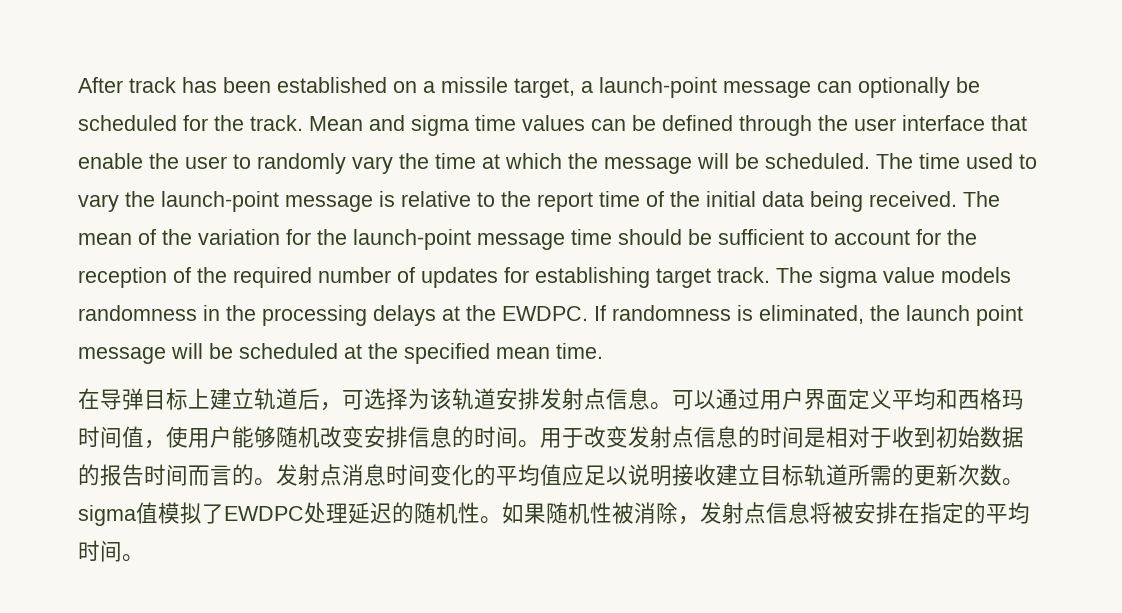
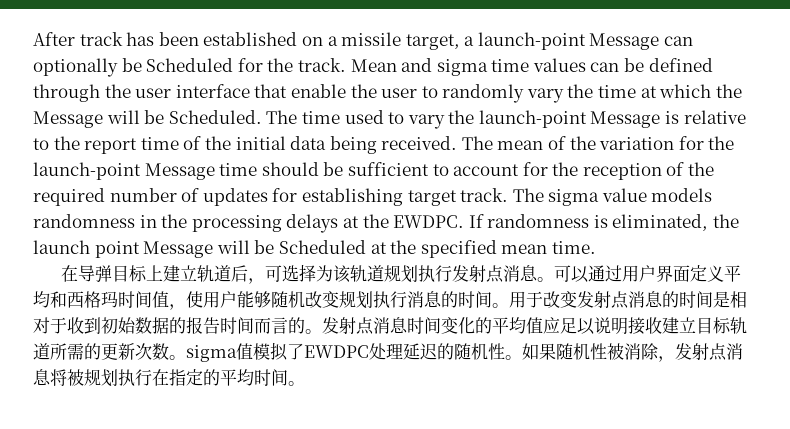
- After track has been established on a missile target, a launch-point message can optionally be scheduled for the track.
+ After track has been established on a missile target, a launch-point Message can optionally be Scheduled for the track.
- Mean and sigma time values can be defined through the user interface that enable the user to randomly vary the time at which the message will be scheduled.
+ Mean and sigma time values can be defined through the user interface that enable the user to randomly vary the time at which the Message will be Scheduled.
- The time used to vary the launch-point message is relative to the report time of the initial data being received.
+ The time used to vary the launch-point Message is relative to the report time of the initial data being received.
- The mean of the variation for the launch-point message time should be sufficient to account for the reception of the required number of updates for establishing target track.
+ The mean of the variation for the launch-point Message time should be sufficient to account for the reception of the required number of updates for establishing target track.
- If randomness is eliminated, the launch point message will be scheduled at the specified mean time.
+ If randomness is eliminated, the launch point Message will be Scheduled at the specified mean time.
- 在导弹目标上建立轨道后，可选择为该轨道安排发射点信息。
+ 在导弹目标上建立轨道后，可选择为该轨道规划执行发射点消息。
- 可以通过用户界面定义平均和西格玛时间值，使用户能够随机改变安排信息的时间。
+ 可以通过用户界面定义平均和西格玛时间值，使用户能够随机改变规划执行消息的时间。
- 用于改变发射点信息的时间是相对于收到初始数据的报告时间而言的。
+ 用于改变发射点消息的时间是相对于收到初始数据的报告时间而言的。
- 如果随机性被消除，发射点信息将被安排在指定的平均时间。
+ 如果随机性被消除，发射点消息将被规划执行在指定的平均时间。

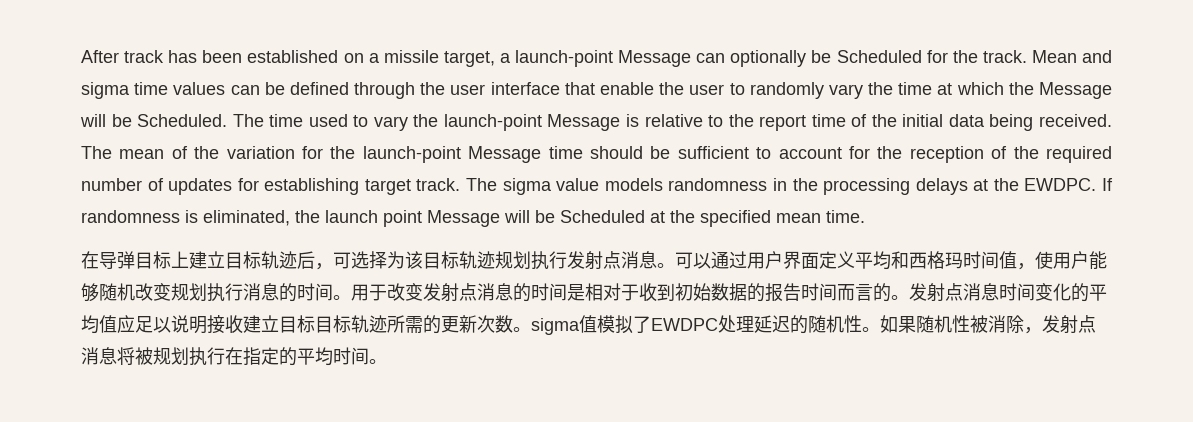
- 在导弹目标上建立轨道后，可选择为该轨道规划执行发射点消息。
+ 在导弹目标上建立目标轨迹后，可选择为该目标轨迹规划执行发射点消息。
- 发射点消息时间变化的平均值应足以说明接收建立目标轨道所需的更新次数。sigma值模拟了EWDPC处理延迟的随机性。
+ 发射点消息时间变化的平均值应足以说明接收建立目标目标轨迹所需的更新次数。sigma值模拟了EWDPC处理延迟的随机性。

